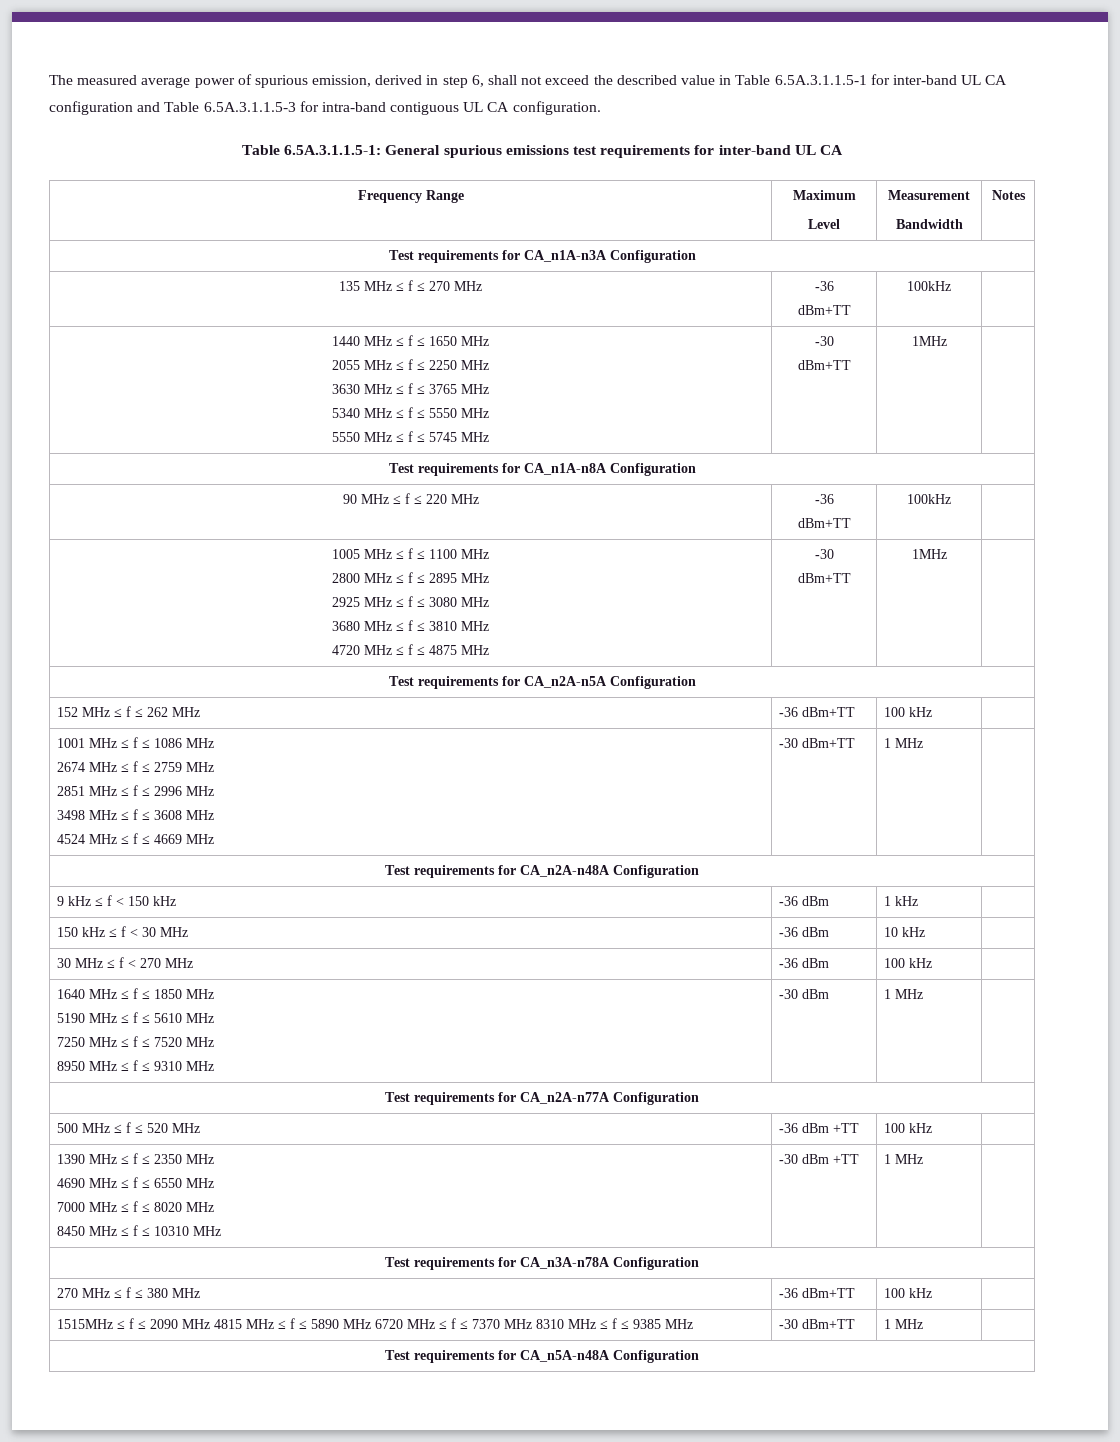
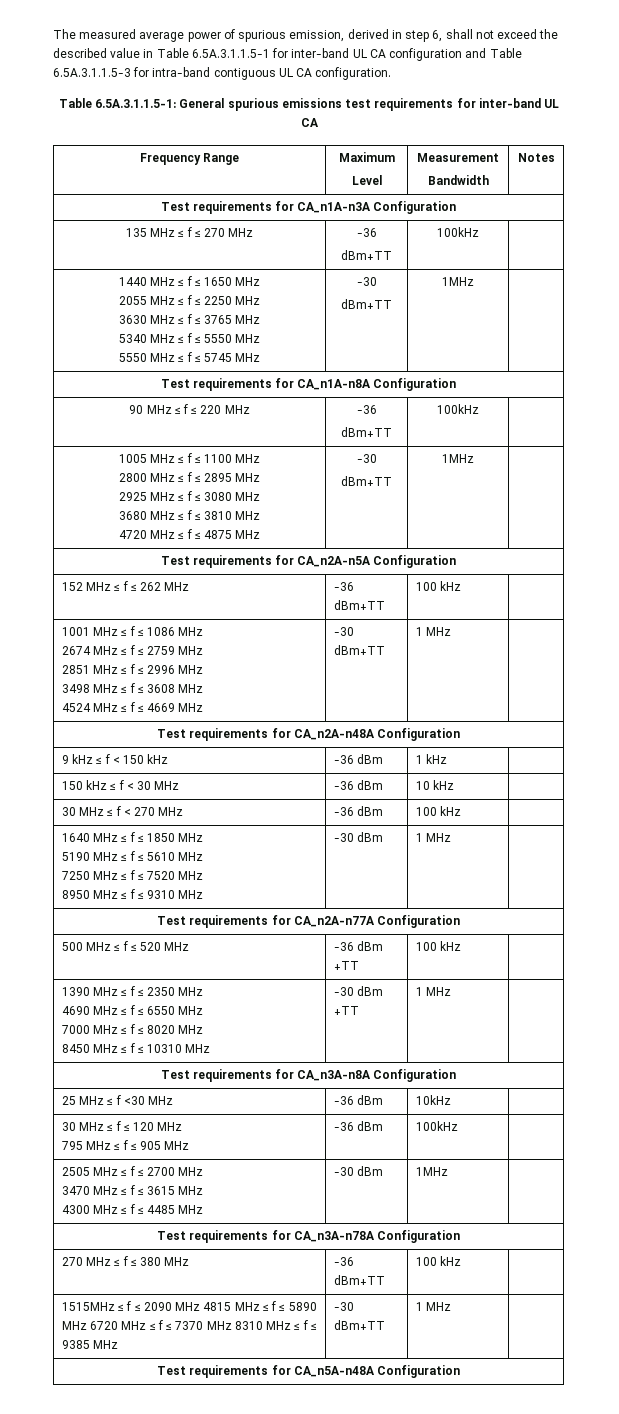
+ Test requirements for CA_n3A-n8A Configuration
+ 25 MHz ≤ f <30 MHz | -36 dBm | 10kHz |
+ 30 MHz ≤ f ≤ 120 MHz
+ 795 MHz ≤ f ≤ 905 MHz | -36 dBm | 100kHz |
+ 2505 MHz ≤ f ≤ 2700 MHz
+ 3470 MHz ≤ f ≤ 3615 MHz
+ 4300 MHz ≤ f ≤ 4485 MHz | -30 dBm | 1MHz |

